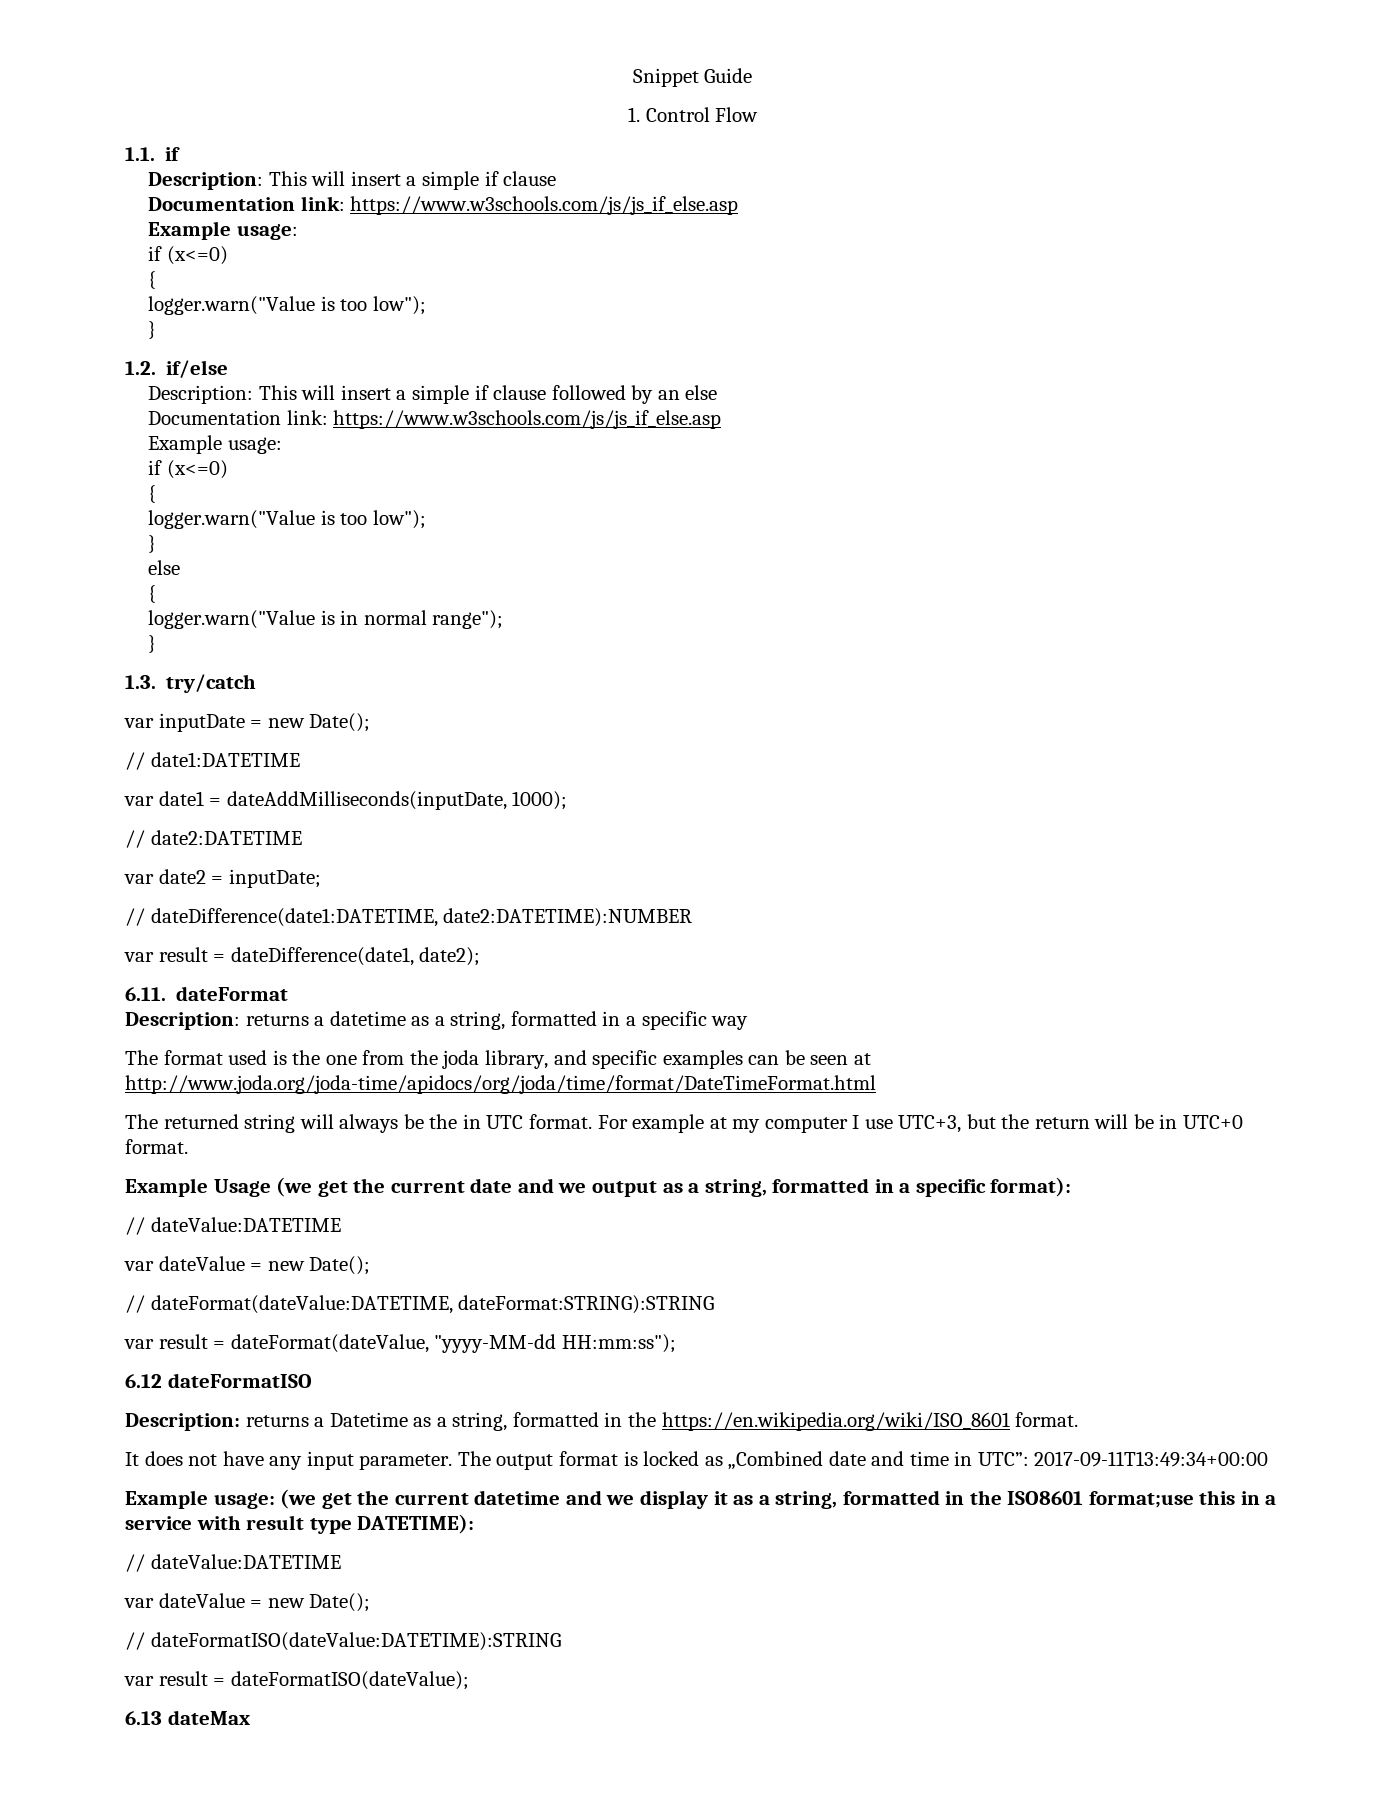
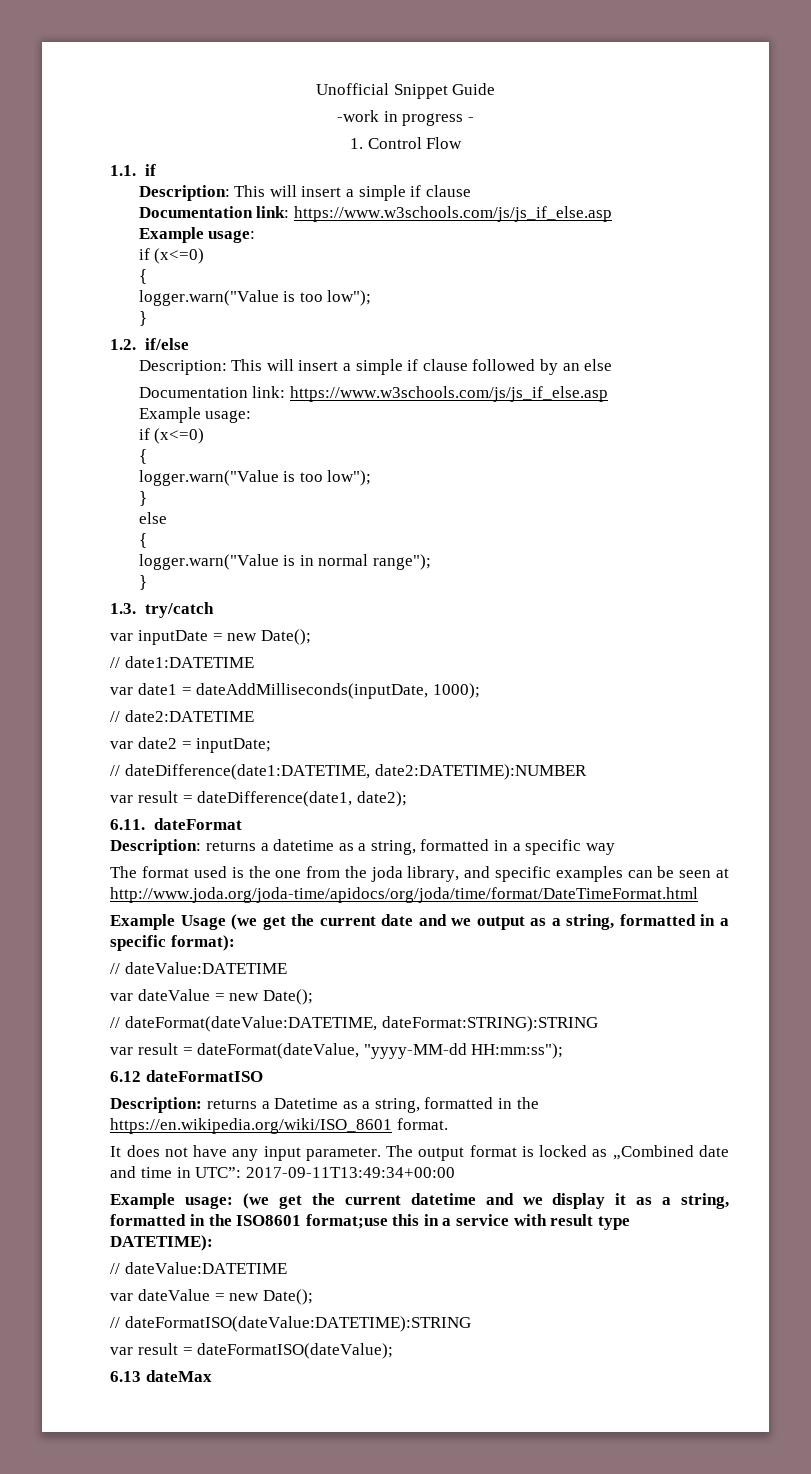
- Snippet Guide
+ Unofficial Snippet Guide
+ -work in progress -
- The returned string will always be the in UTC format. For example at my computer I use UTC+3, but the return will be in UTC+0 format.

